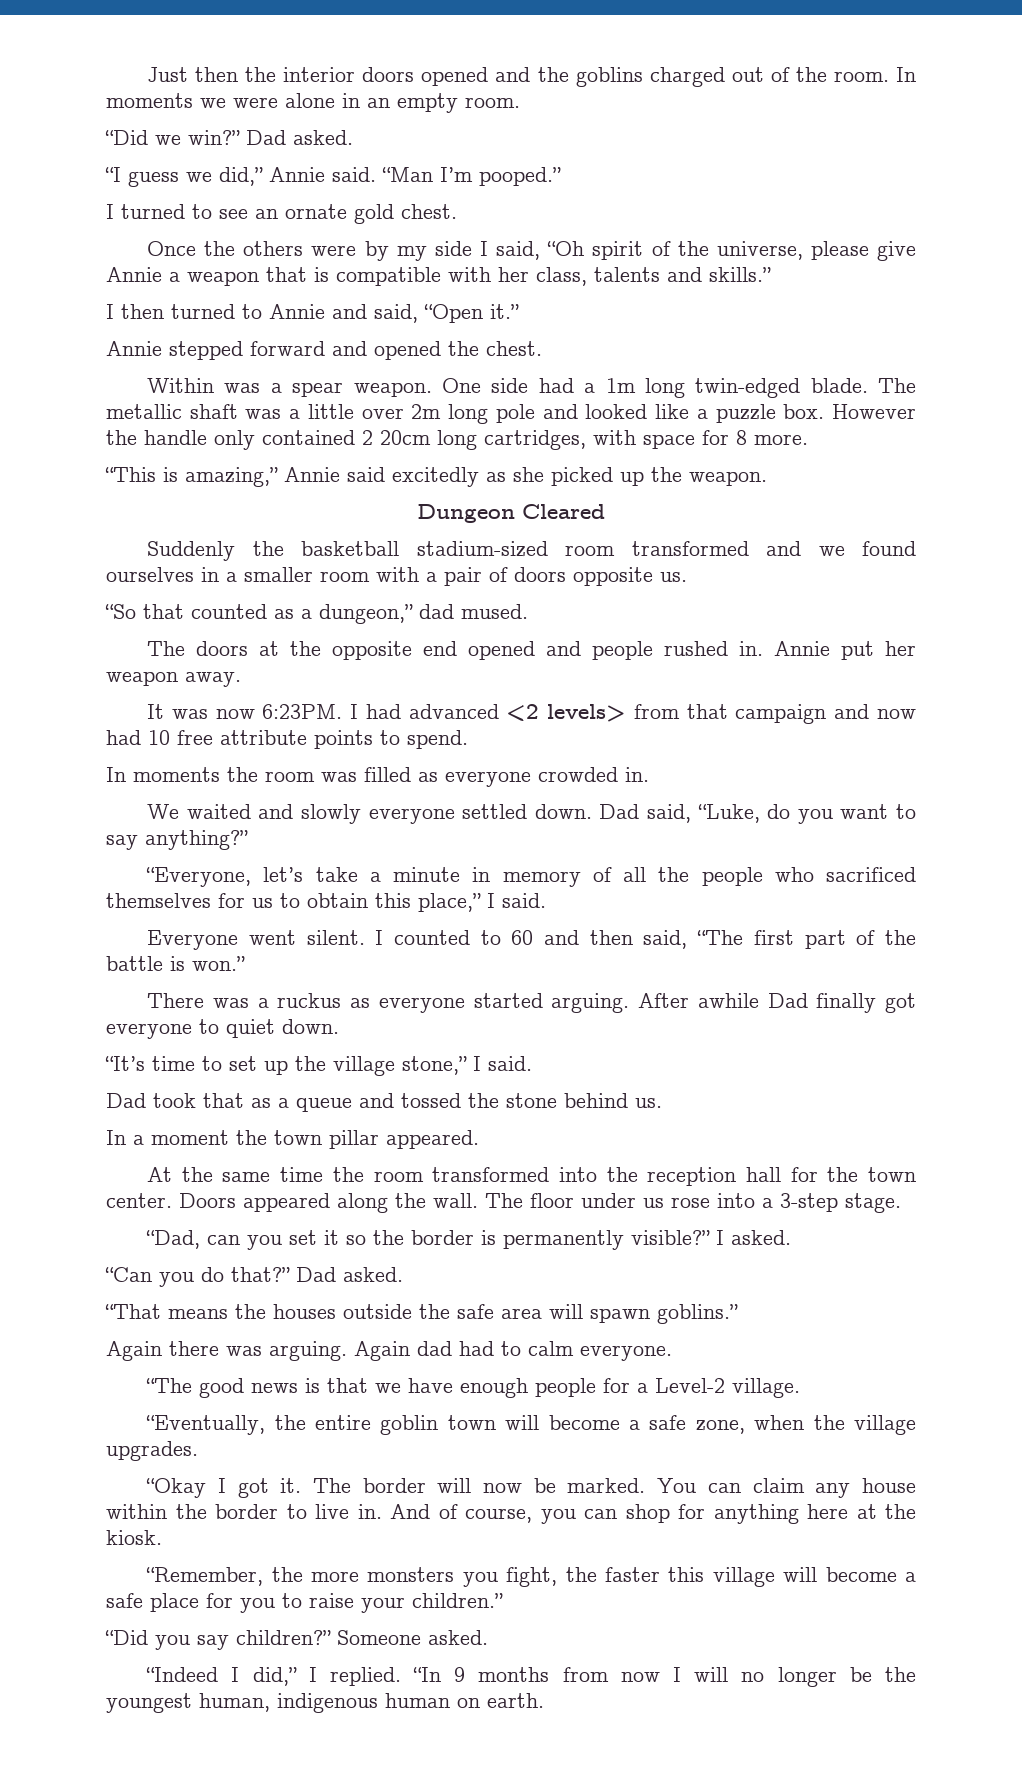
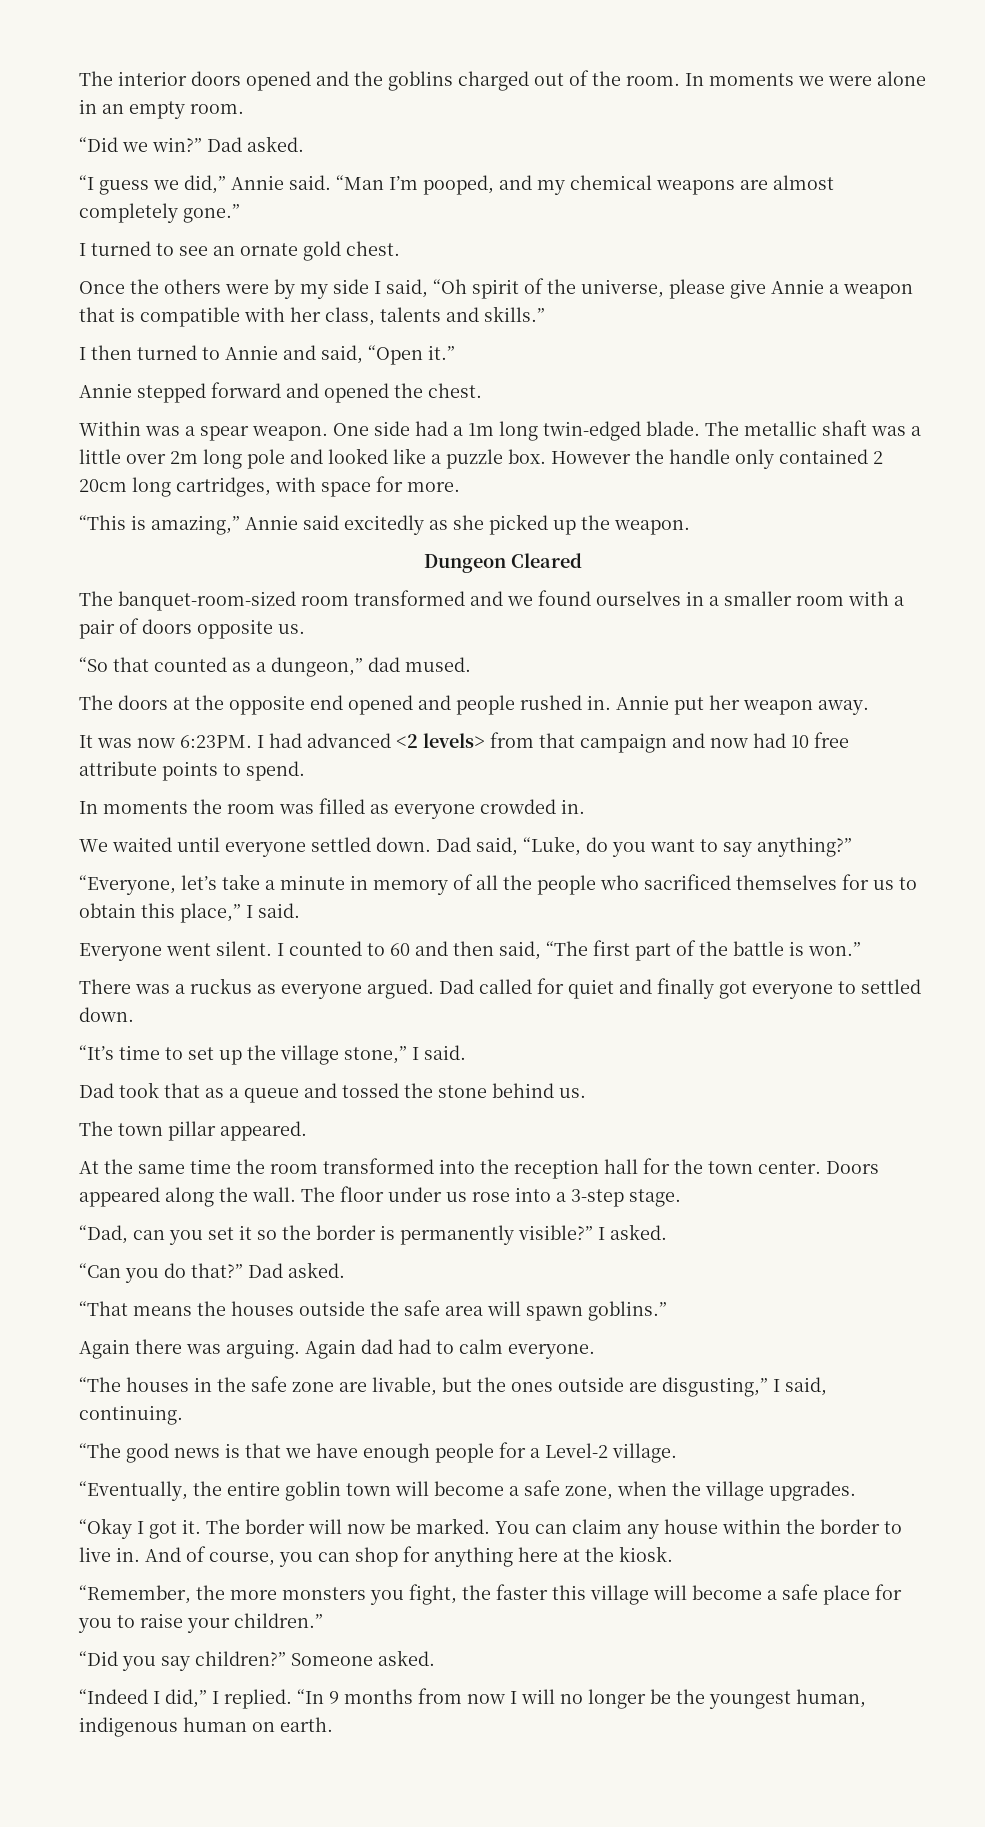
- Just then the interior doors opened and the goblins charged out of the room.
+ The interior doors opened and the goblins charged out of the room.
- “Man I’m pooped.”
+ “Man I’m pooped, and my chemical weapons are almost completely gone.”
- However the handle only contained 2 20cm long cartridges, with space for 8 more.
+ However the handle only contained 2 20cm long cartridges, with space for more.
- Suddenly the basketball stadium-sized room transformed and we found ourselves in a smaller room with a pair of doors opposite us.
+ The banquet-room-sized room transformed and we found ourselves in a smaller room with a pair of doors opposite us.
- We waited and slowly everyone settled down.
+ We waited until everyone settled down.
- There was a ruckus as everyone started arguing. After awhile Dad finally got everyone to quiet down.
+ There was a ruckus as everyone argued. Dad called for quiet and finally got everyone to settled down.
- In a moment the town pillar appeared.
+ The town pillar appeared.
+ “The houses in the safe zone are livable, but the ones outside are disgusting,” I said, continuing.

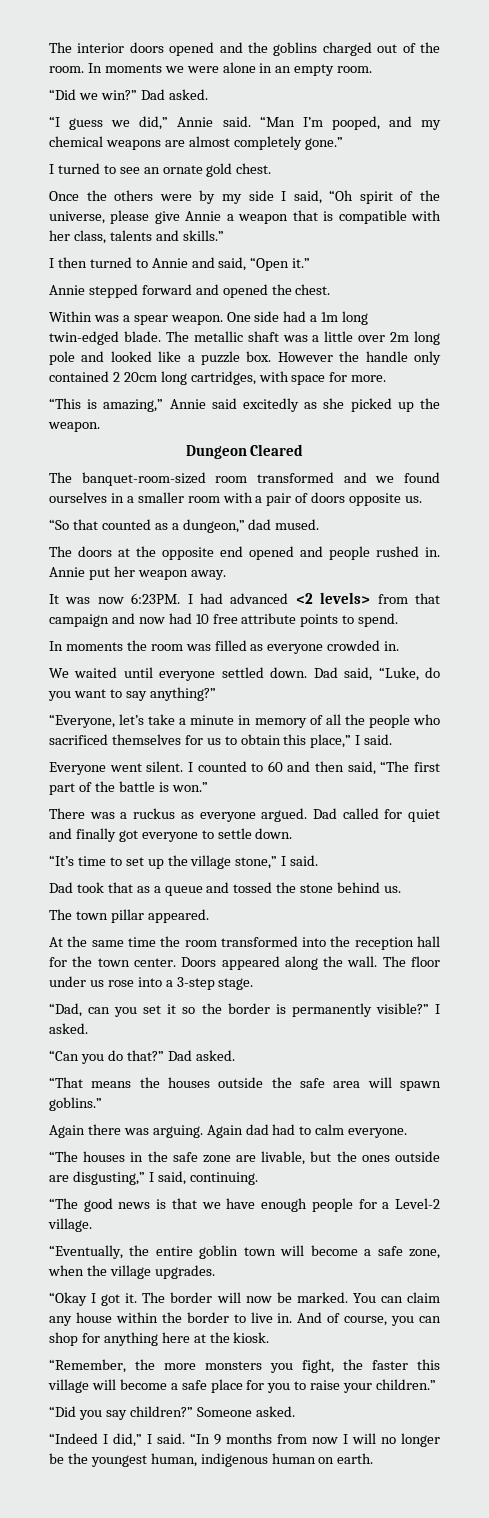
- Dad called for quiet and finally got everyone to settled down.
+ Dad called for quiet and finally got everyone to settle down.
- “Indeed I did,” I replied.
+ “Indeed I did,” I said.

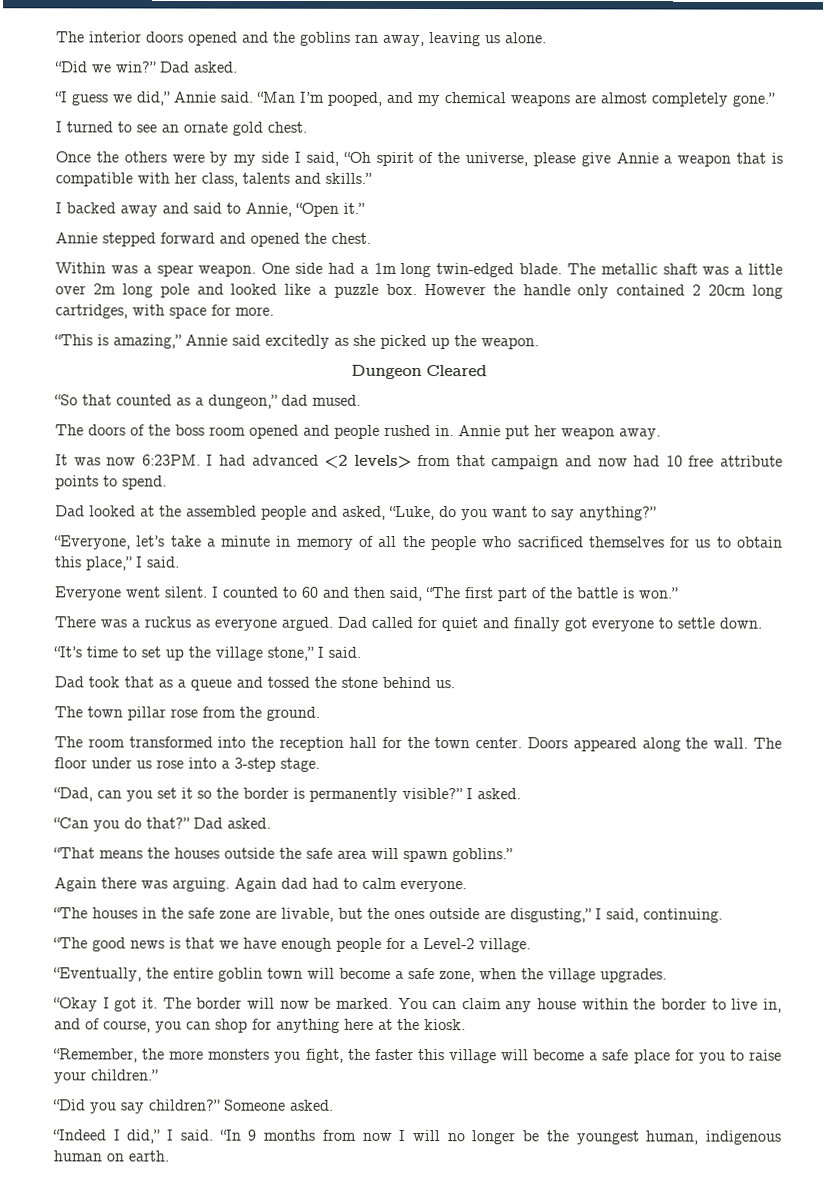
- The interior doors opened and the goblins charged out of the room. In moments we were alone in an empty room.
+ The interior doors opened and the goblins ran away, leaving us alone.
- I then turned to Annie and said, “Open it.”
+ I backed away and said to Annie, “Open it.”
- The banquet-room-sized room transformed and we found ourselves in a smaller room with a pair of doors opposite us.
- The doors at the opposite end opened and people rushed in.
+ The doors of the boss room opened and people rushed in.
- In moments the room was filled as everyone crowded in.
- We waited until everyone settled down. Dad said, “Luke, do you want to say anything?”
+ Dad looked at the assembled people and asked, “Luke, do you want to say anything?”
- The town pillar appeared.
- At the same time the room transformed into the reception hall for the town center.
+ The town pillar rose from the ground.
+ The room transformed into the reception hall for the town center.
- You can claim any house within the border to live in. And of course, you can shop for anything here at the kiosk.
+ You can claim any house within the border to live in, and of course, you can shop for anything here at the kiosk.

